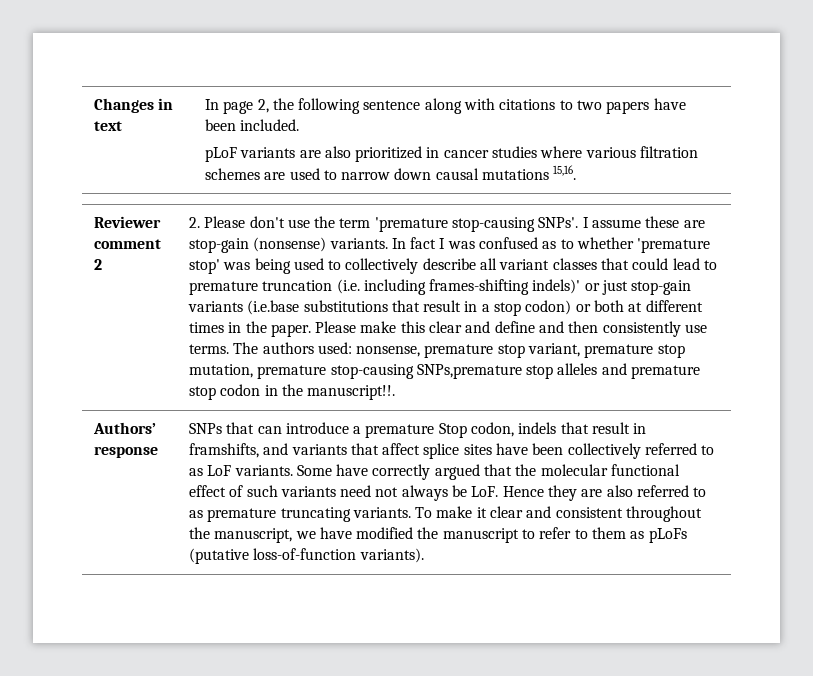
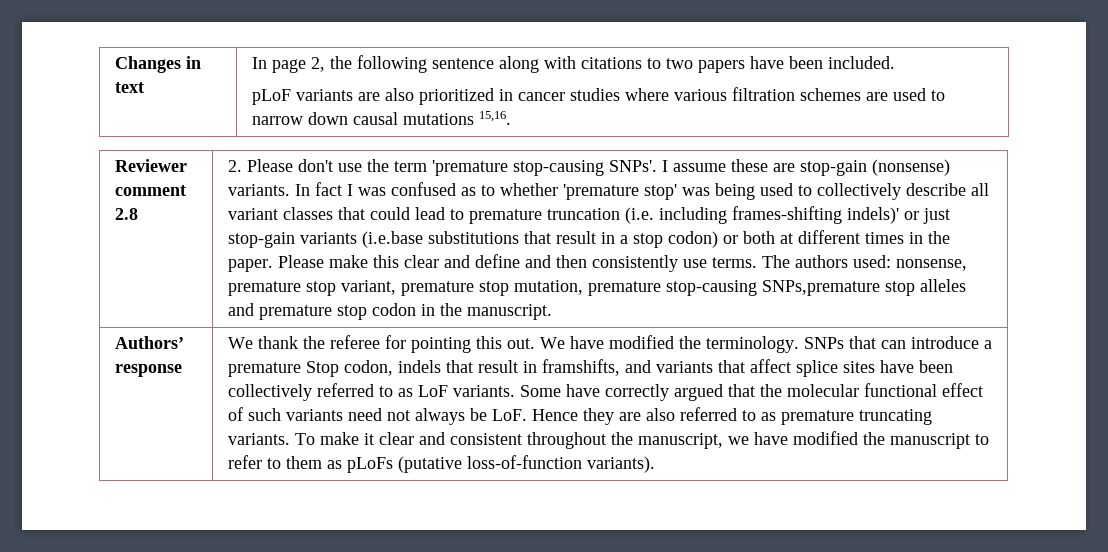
- Reviewer comment 2
+ Reviewer comment 2.8
- The authors used: nonsense, premature stop variant, premature stop mutation, premature stop-causing SNPs,premature stop alleles and premature stop codon in the manuscript!!.
+ The authors used: nonsense, premature stop variant, premature stop mutation, premature stop-causing SNPs,premature stop alleles and premature stop codon in the manuscript.
+ We thank the referee for pointing this out. We have modified the terminology.

